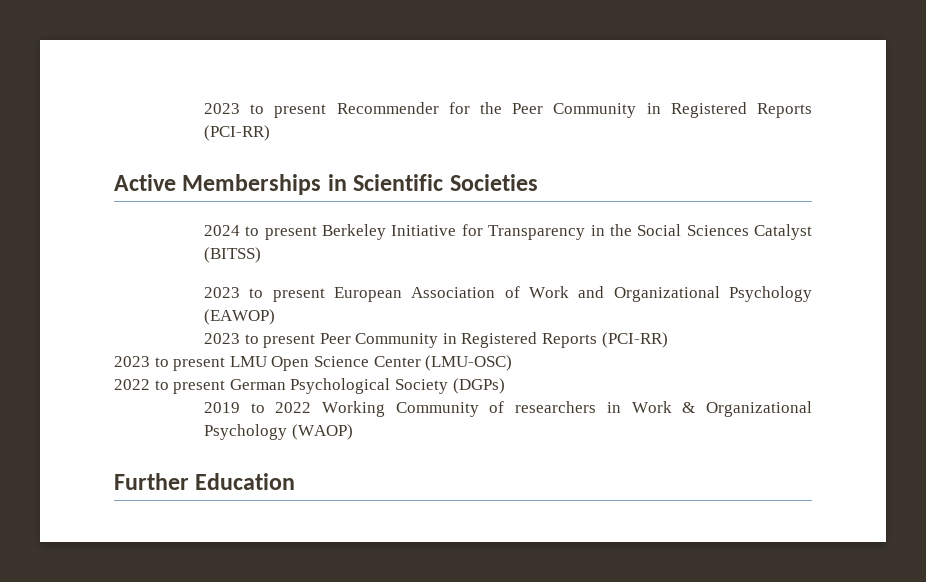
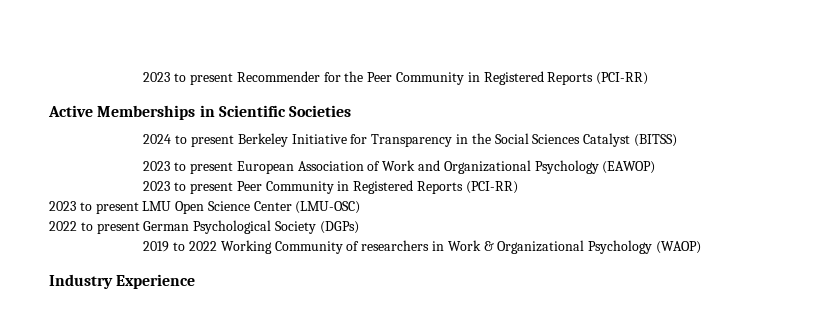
- Further Education
+ Industry Experience

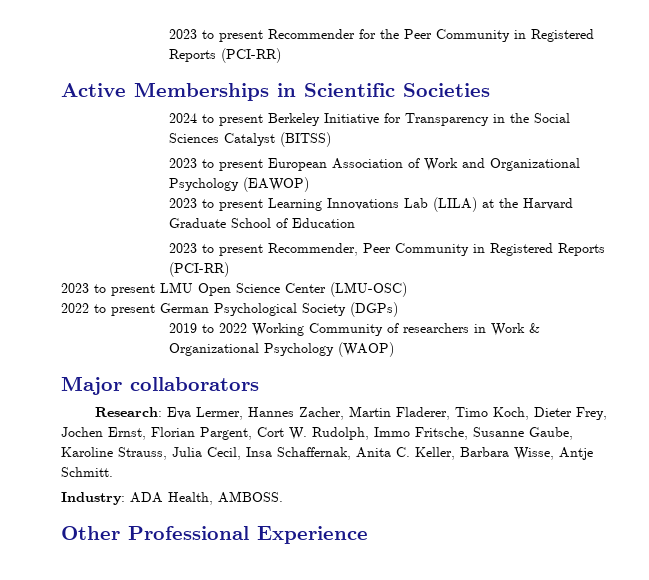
- 2023 to present Peer Community in Registered Reports (PCI-RR)
+ 2023 to present Learning Innovations Lab (LILA) at the Harvard Graduate School of Education
+ 2023 to present Recommender, Peer Community in Registered Reports (PCI-RR)
- Industry Experience
+ Major collaborators
+ Research: Eva Lermer, Hannes Zacher, Martin Fladerer, Timo Koch, Dieter Frey, Jochen Ernst, Florian Pargent, Cort W. Rudolph, Immo Fritsche, Susanne Gaube, Karoline Strauss, Julia Cecil, Insa Schaffernak, Anita C. Keller, Barbara Wisse, Antje Schmitt.
+ Industry: ADA Health, AMBOSS.
+ Other Professional Experience

